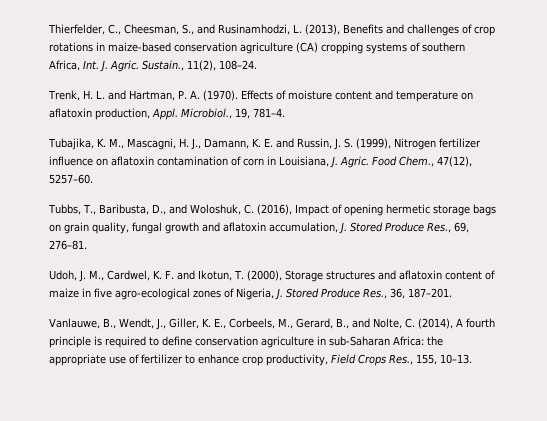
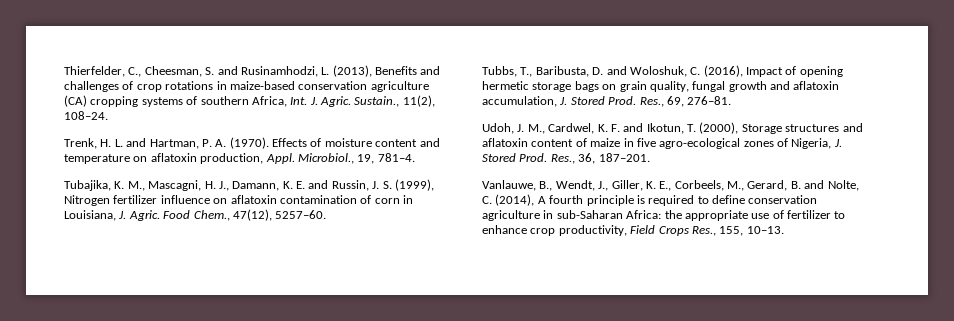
- Thierfelder, C., Cheesman, S., and Rusinamhodzi, L. (2013), Benefits and challenges of crop rotations in maize-based conservation agriculture (CA) cropping systems of southern Africa, Int. J. Agric.
+ Thierfelder, C., Cheesman, S. and Rusinamhodzi, L. (2013), Benefits and challenges of crop rotations in maize-based conservation agriculture (CA) cropping systems of southern Africa, Int. J. Agric.
- Tubbs, T., Baribusta, D., and Woloshuk, C. (2016), Impact of opening hermetic storage bags on grain quality, fungal growth and aflatoxin accumulation, J. Stored Produce Res., 69, 276–81.
+ Tubbs, T., Baribusta, D. and Woloshuk, C. (2016), Impact of opening hermetic storage bags on grain quality, fungal growth and aflatoxin accumulation, J. Stored Prod. Res., 69, 276–81.
- Udoh, J. M., Cardwel, K. F. and Ikotun, T. (2000), Storage structures and aflatoxin content of maize in five agro-ecological zones of Nigeria, J. Stored Produce Res., 36, 187–201.
+ Udoh, J. M., Cardwel, K. F. and Ikotun, T. (2000), Storage structures and aflatoxin content of maize in five agro-ecological zones of Nigeria, J. Stored Prod. Res., 36, 187–201.
- Vanlauwe, B., Wendt, J., Giller, K. E., Corbeels, M., Gerard, B., and Nolte, C. (2014), A fourth principle is required to define conservation agriculture in sub-Saharan Africa: the appropriate use of fertilizer to enhance crop productivity, Field Crops Res., 155, 10–13.
+ Vanlauwe, B., Wendt, J., Giller, K. E., Corbeels, M., Gerard, B. and Nolte, C. (2014), A fourth principle is required to define conservation agriculture in sub-Saharan Africa: the appropriate use of fertilizer to enhance crop productivity, Field Crops Res., 155, 10–13.

